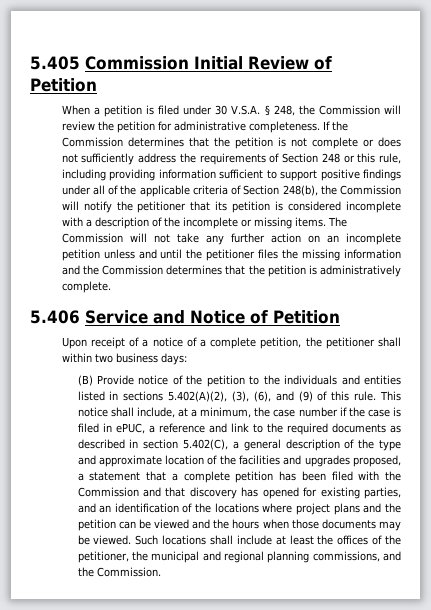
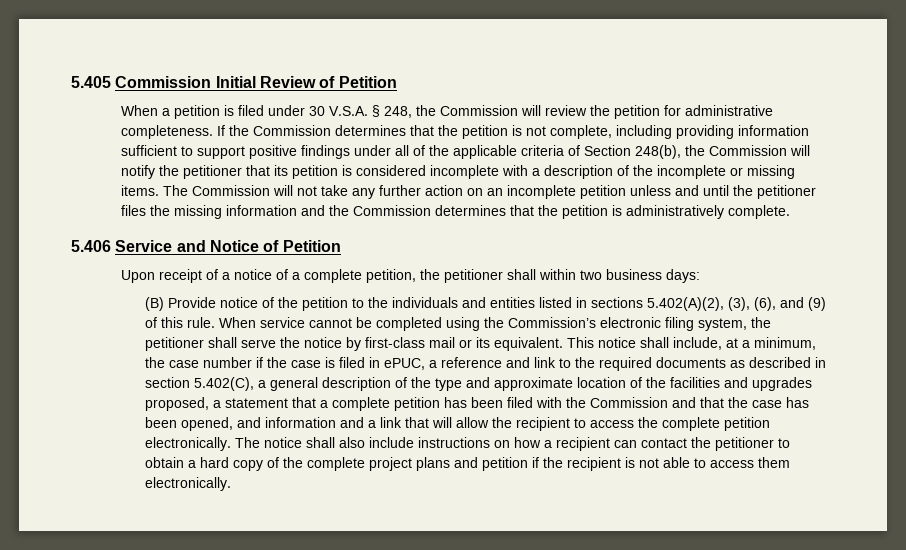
- If the Commission determines that the petition is not complete or does not sufficiently address the requirements of Section 248 or this rule, including providing information sufficient to support positive findings under all of the applicable criteria of Section 248(b), the Commission will notify the petitioner that its petition is considered incomplete with a description of the incomplete or missing items.
+ If the Commission determines that the petition is not complete, including providing information sufficient to support positive findings under all of the applicable criteria of Section 248(b), the Commission will notify the petitioner that its petition is considered incomplete with a description of the incomplete or missing items.
+ When service cannot be completed using the Commission’s electronic filing system, the petitioner shall serve the notice by first-class mail or its equivalent.
- This notice shall include, at a minimum, the case number if the case is filed in ePUC, a reference and link to the required documents as described in section 5.402(C), a general description of the type and approximate location of the facilities and upgrades proposed, a statement that a complete petition has been filed with the Commission and that discovery has opened for existing parties, and an identification of the locations where project plans and the petition can be viewed and the hours when those documents may be viewed. Such locations shall include at least the offices of the petitioner, the municipal and regional planning commissions, and the Commission.
+ This notice shall include, at a minimum, the case number if the case is filed in ePUC, a reference and link to the required documents as described in section 5.402(C), a general description of the type and approximate location of the facilities and upgrades proposed, a statement that a complete petition has been filed with the Commission and that the case has been opened, and information and a link that will allow the recipient to access the complete petition electronically. The notice shall also include instructions on how a recipient can contact the petitioner to obtain a hard copy of the complete project plans and petition if the recipient is not able to access them electronically.

